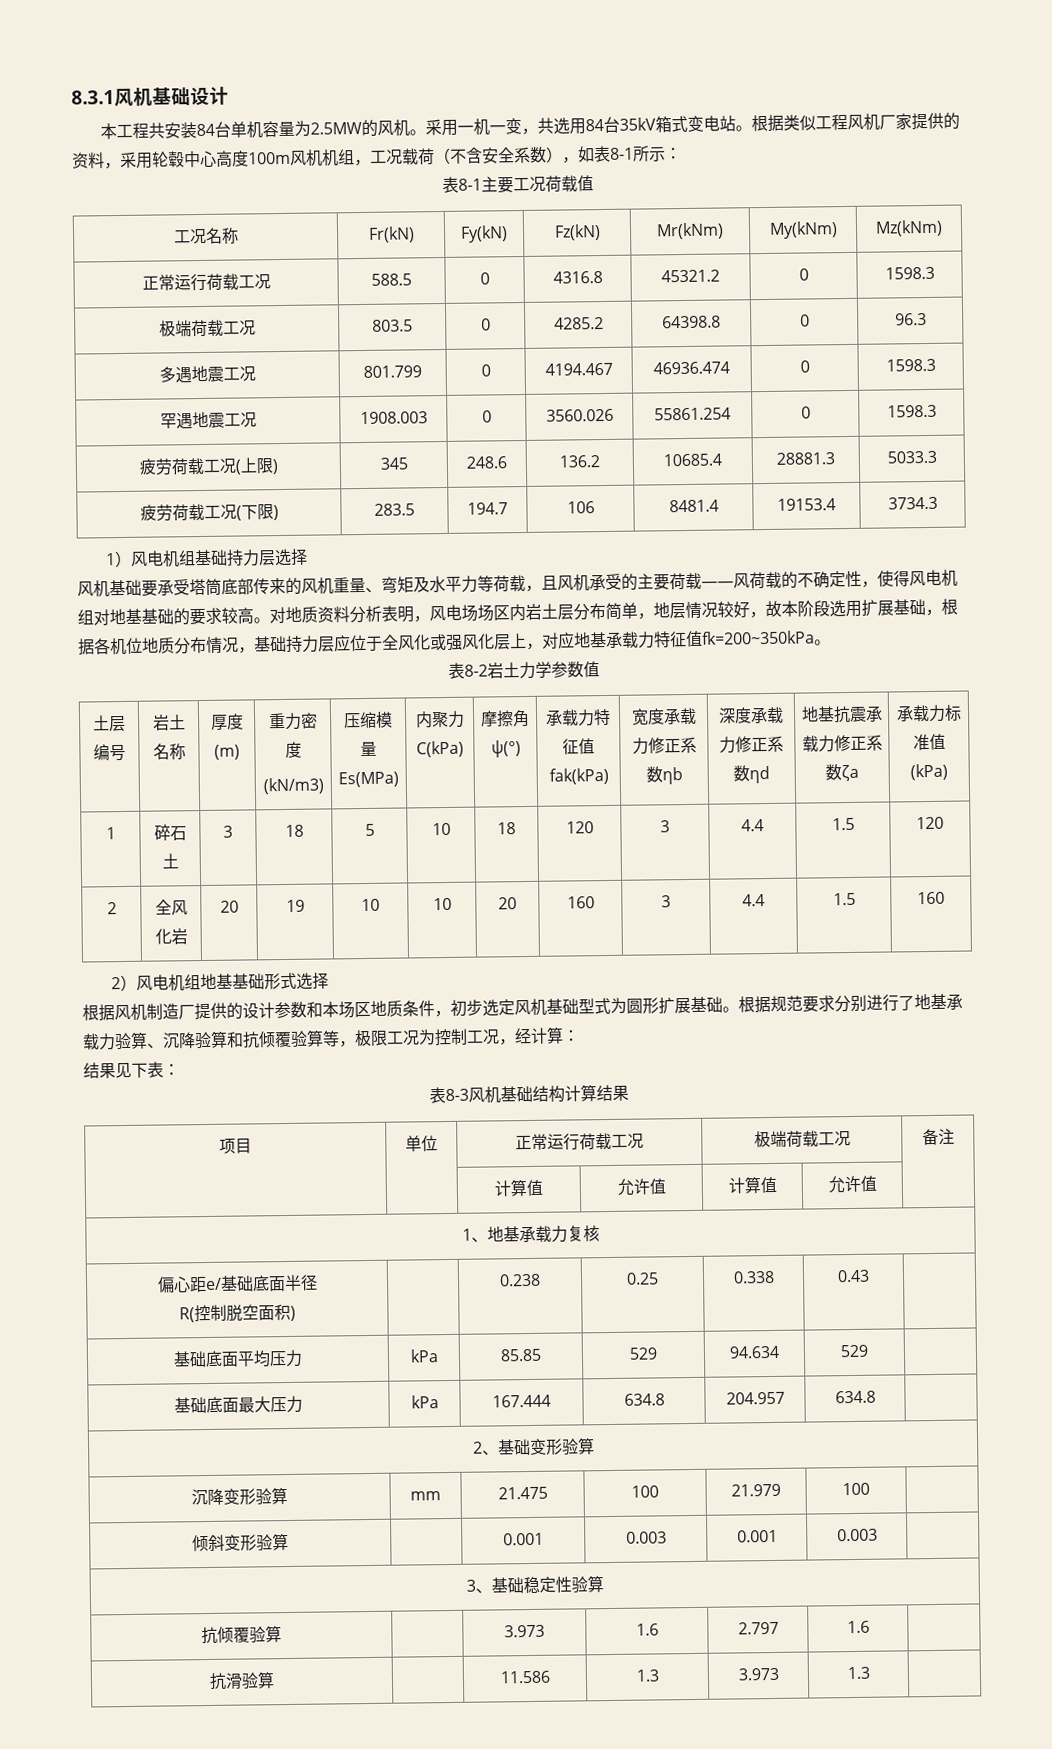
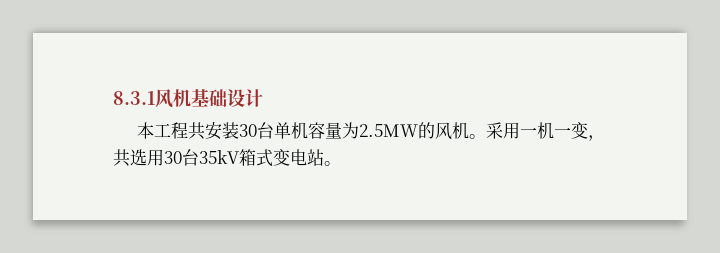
- 本工程共安装84台单机容量为2.5MW的风机。
+ 本工程共安装30台单机容量为2.5MW的风机。
- 采用一机一变，共选用84台35kV箱式变电站。根据类似工程风机厂家提供的资料，采用轮毂中心高度100m风机机组，工况载荷（不含安全系数），如表8-1所示：
- 表8-1主要工况荷载值
- 工况名称 | Fr(kN) | Fy(kN) | Fz(kN) | Mr(kNm) | My(kNm) | Mz(kNm)
- 正常运行荷载工况 | 588.5 | 0 | 4316.8 | 45321.2 | 0 | 1598.3
- 极端荷载工况 | 803.5 | 0 | 4285.2 | 64398.8 | 0 | 96.3
- 多遇地震工况 | 801.799 | 0 | 4194.467 | 46936.474 | 0 | 1598.3
- 罕遇地震工况 | 1908.003 | 0 | 3560.026 | 55861.254 | 0 | 1598.3
- 疲劳荷载工况(上限) | 345 | 248.6 | 136.2 | 10685.4 | 28881.3 | 5033.3
- 疲劳荷载工况(下限) | 283.5 | 194.7 | 106 | 8481.4 | 19153.4 | 3734.3
- 1）风电机组基础持力层选择
- 风机基础要承受塔筒底部传来的风机重量、弯矩及水平力等荷载，且风机承受的主要荷载——风荷载的不确定性，使得风电机组对地基基础的要求较高。对地质资料分析表明，风电场场区内岩土层分布简单，地层情况较好，故本阶段选用扩展基础，根据各机位地质分布情况，基础持力层应位于全风化或强风化层上，对应地基承载力特征值fk=200~350kPa。
- 表8-2岩土力学参数值
- 土层编号 | 岩土名称 | 厚度(m) | 重力密度
- (kN/m3) | 压缩模量Es(MPa) | 内聚力C(kPa) | 摩擦角ψ(°) | 承载力特征值fak(kPa) | 宽度承载力修正系数ηb | 深度承载力修正系数ηd | 地基抗震承载力修正系数ζa | 承载力标准值(kPa)
- 1 | 碎石土 | 3 | 18 | 5 | 10 | 18 | 120 | 3 | 4.4 | 1.5 | 120
- 2 | 全风化岩 | 20 | 19 | 10 | 10 | 20 | 160 | 3 | 4.4 | 1.5 | 160
- 2）风电机组地基基础形式选择
- 根据风机制造厂提供的设计参数和本场区地质条件，初步选定风机基础型式为圆形扩展基础。根据规范要求分别进行了地基承载力验算、沉降验算和抗倾覆验算等，极限工况为控制工况，经计算：
- 结果见下表：
- 表8-3风机基础结构计算结果
- 项目 | 单位 | 正常运行荷载工况 | 极端荷载工况 | 备注
- | | 计算值 | 允许值 | 计算值 | 允许值 |
- 1、地基承载力复核
- 偏心距e/基础底面半径
- R(控制脱空面积) | | 0.238 | 0.25 | 0.338 | 0.43 |
- 基础底面平均压力 | kPa | 85.85 | 529 | 94.634 | 529 |
- 基础底面最大压力 | kPa | 167.444 | 634.8 | 204.957 | 634.8 |
- 2、基础变形验算
- 沉降变形验算 | mm | 21.475 | 100 | 21.979 | 100 |
- 倾斜变形验算 | | 0.001 | 0.003 | 0.001 | 0.003 |
- 3、基础稳定性验算
- 抗倾覆验算 | | 3.973 | 1.6 | 2.797 | 1.6 |
- 抗滑验算 | | 11.586 | 1.3 | 3.973 | 1.3 |
+ 采用一机一变，共选用30台35kV箱式变电站。

